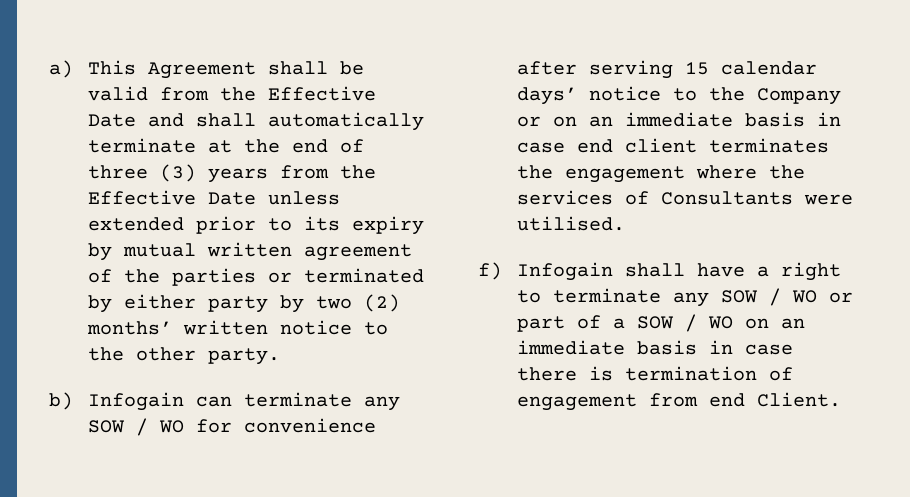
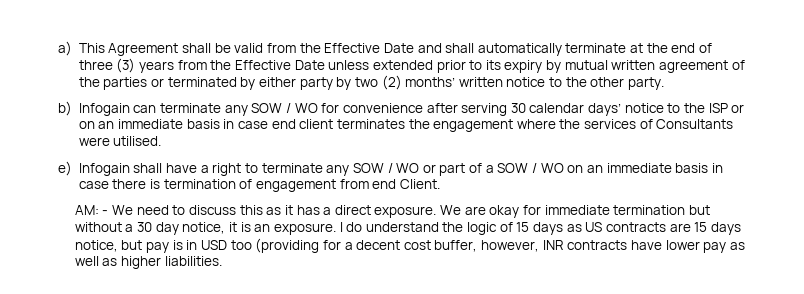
- b) Infogain can terminate any SOW / WO for convenience after serving 15 calendar days’ notice to the Company or on an immediate basis in case end client terminates the engagement where the services of Consultants were utilised.
+ b) Infogain can terminate any SOW / WO for convenience after serving 30 calendar days’ notice to the ISP or on an immediate basis in case end client terminates the engagement where the services of Consultants were utilised.
- f) Infogain shall have a right to terminate any SOW / WO or part of a SOW / WO on an immediate basis in case there is termination of engagement from end Client.
+ e) Infogain shall have a right to terminate any SOW / WO or part of a SOW / WO on an immediate basis in case there is termination of engagement from end Client.
+ AM: - We need to discuss this as it has a direct exposure. We are okay for immediate termination but without a 30 day notice, it is an exposure. I do understand the logic of 15 days as US contracts are 15 days notice, but pay is in USD too (providing for a decent cost buffer, however, INR contracts have lower pay as well as higher liabilities.

